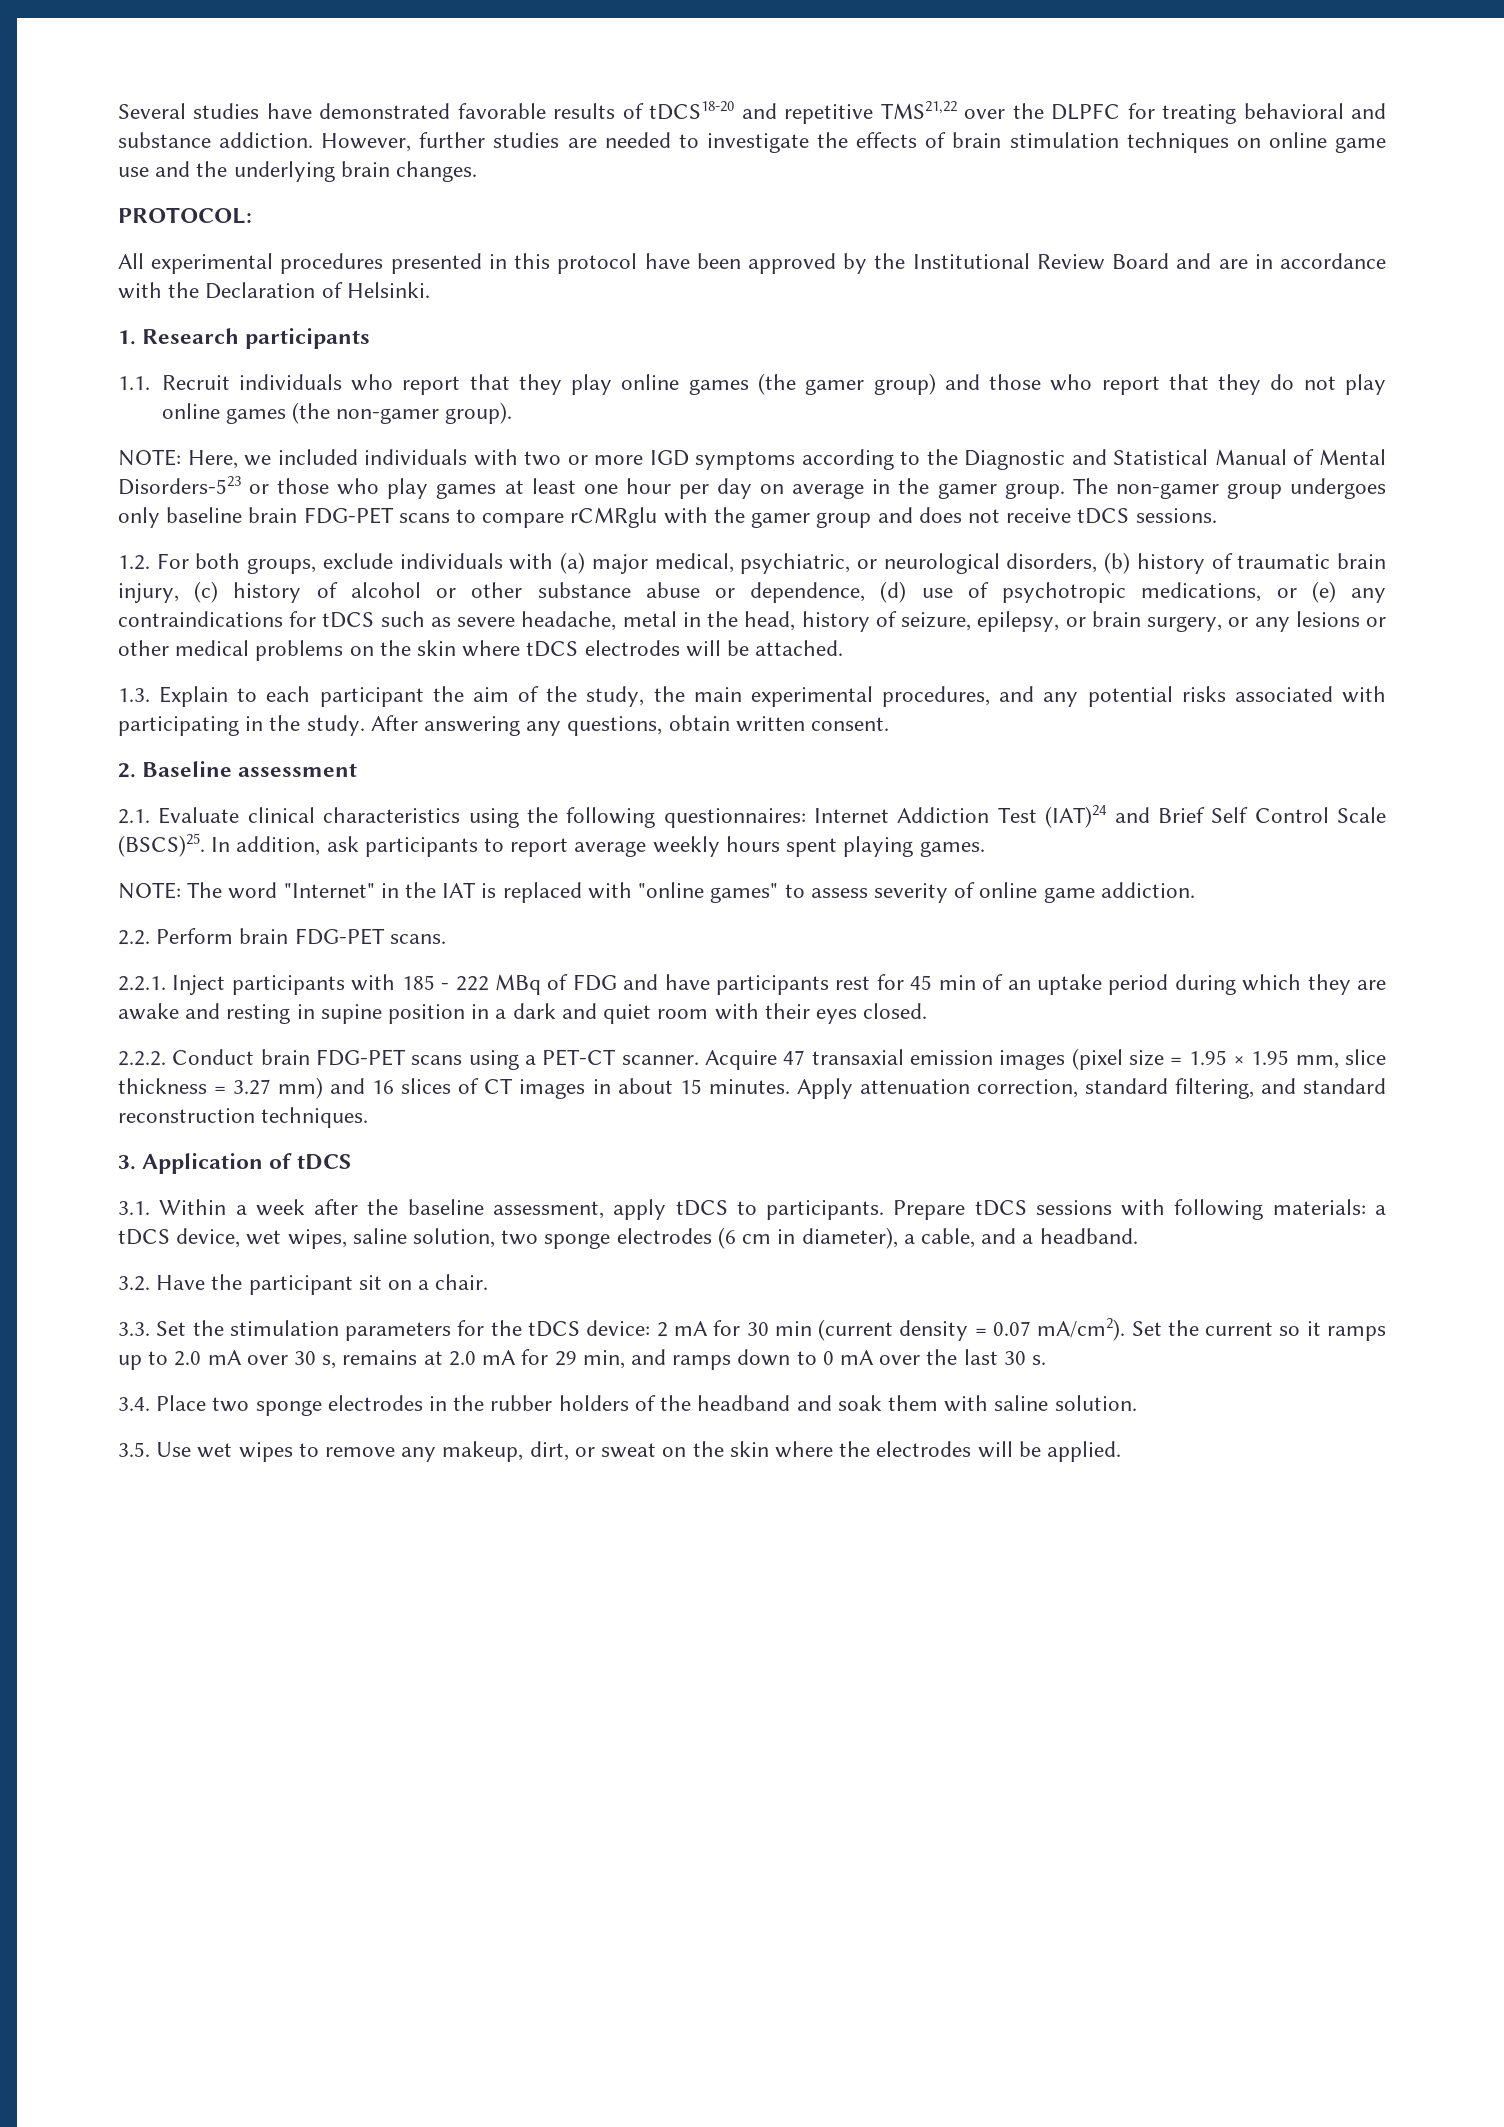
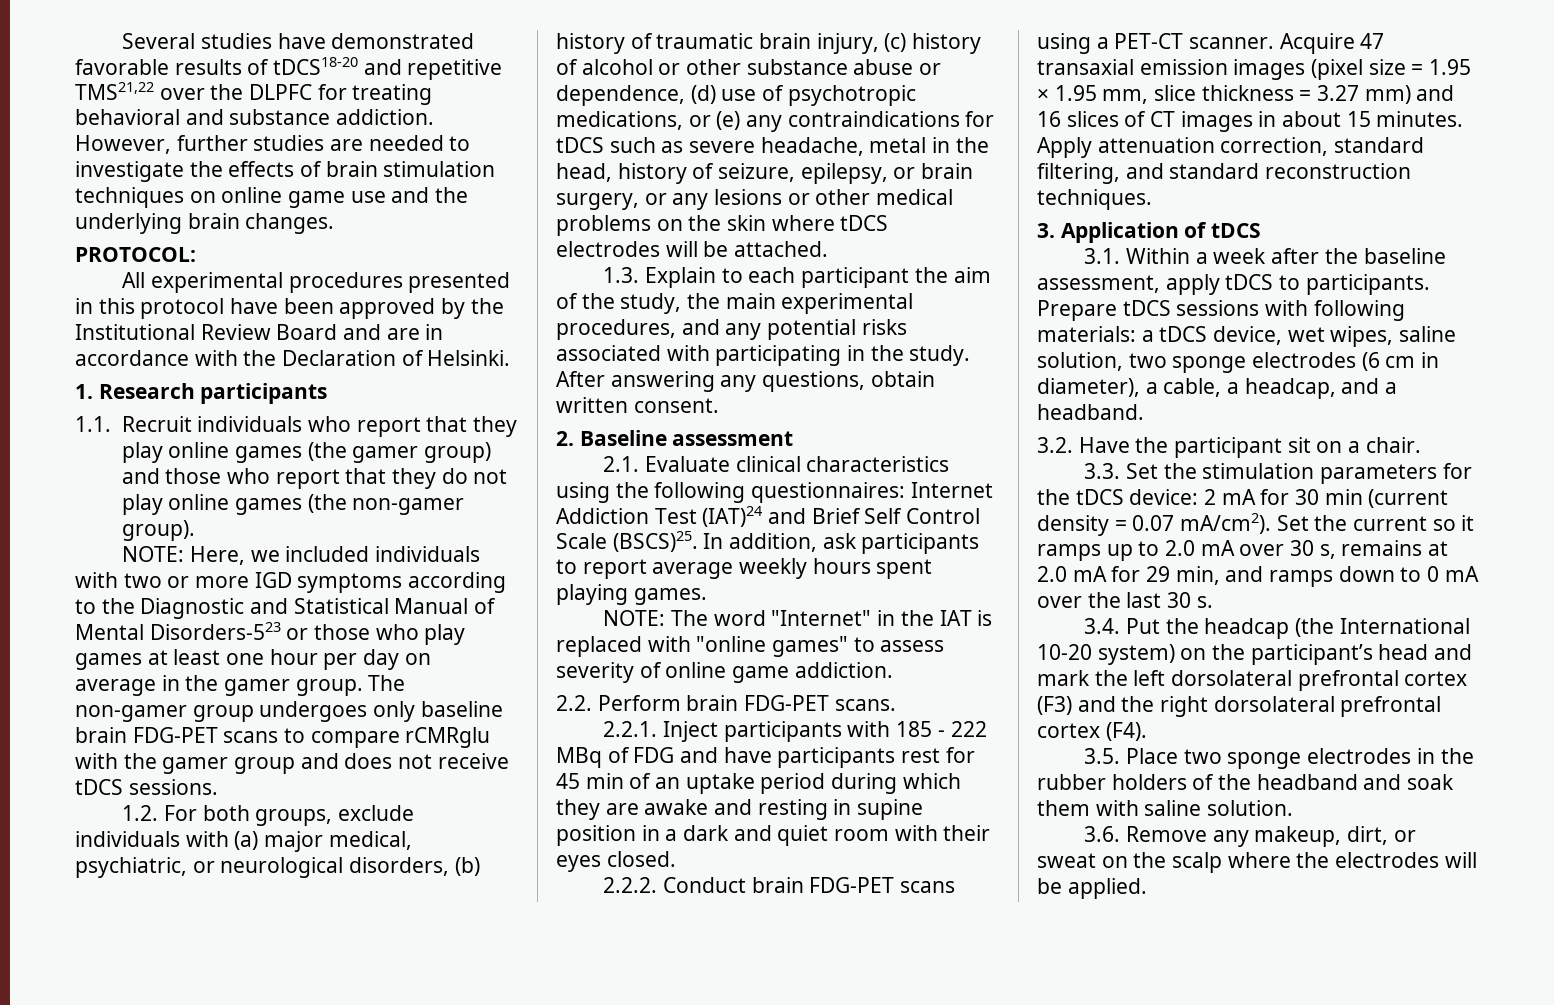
- Prepare tDCS sessions with following materials: a tDCS device, wet wipes, saline solution, two sponge electrodes (6 cm in diameter), a cable, and a headband.
+ Prepare tDCS sessions with following materials: a tDCS device, wet wipes, saline solution, two sponge electrodes (6 cm in diameter), a cable, a headcap, and a headband.
- 3.4. Place two sponge electrodes in the rubber holders of the headband and soak them with saline solution.
+ 3.4. Put the headcap (the International 10-20 system) on the participant’s head and mark the left dorsolateral prefrontal cortex (F3) and the right dorsolateral prefrontal cortex (F4).
+ 3.5. Place two sponge electrodes in the rubber holders of the headband and soak them with saline solution.
- 3.5. Use wet wipes to remove any makeup, dirt, or sweat on the skin where the electrodes will be applied.
+ 3.6. Remove any makeup, dirt, or sweat on the scalp where the electrodes will be applied.

